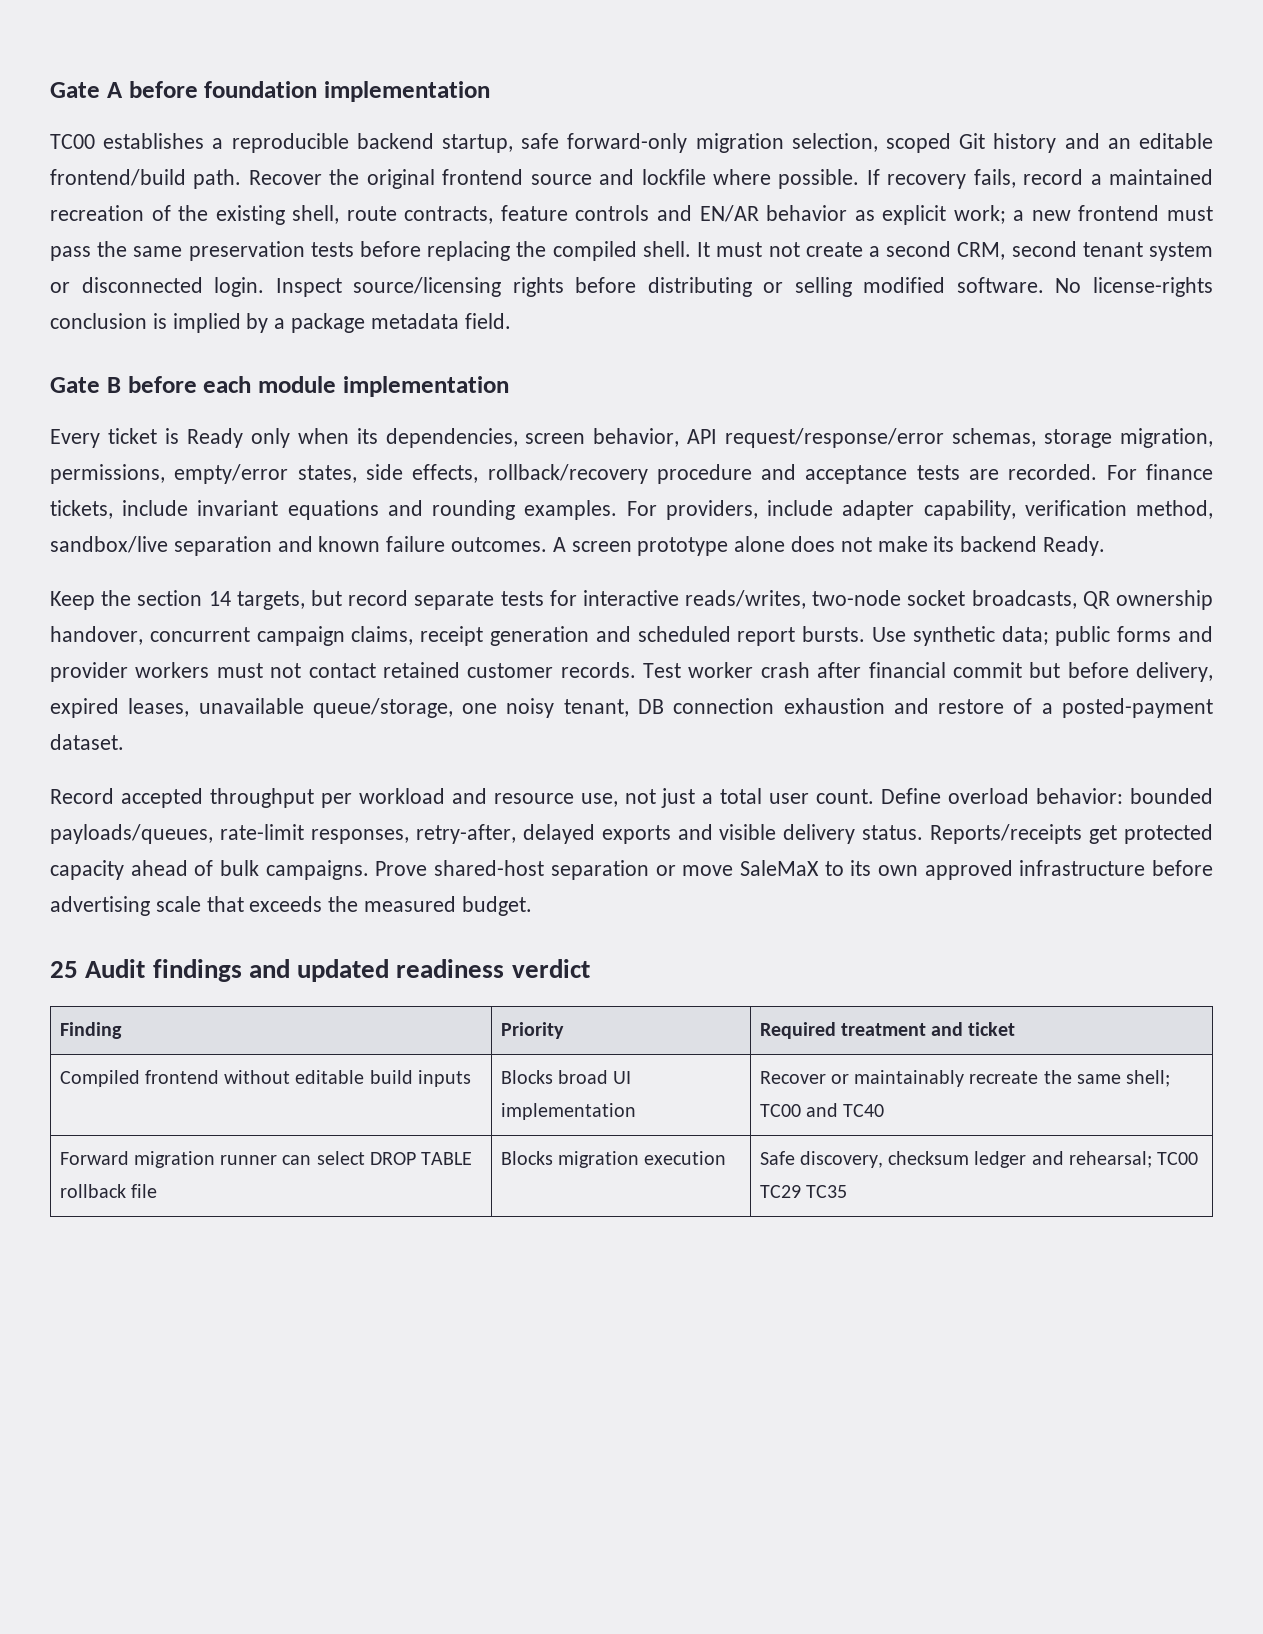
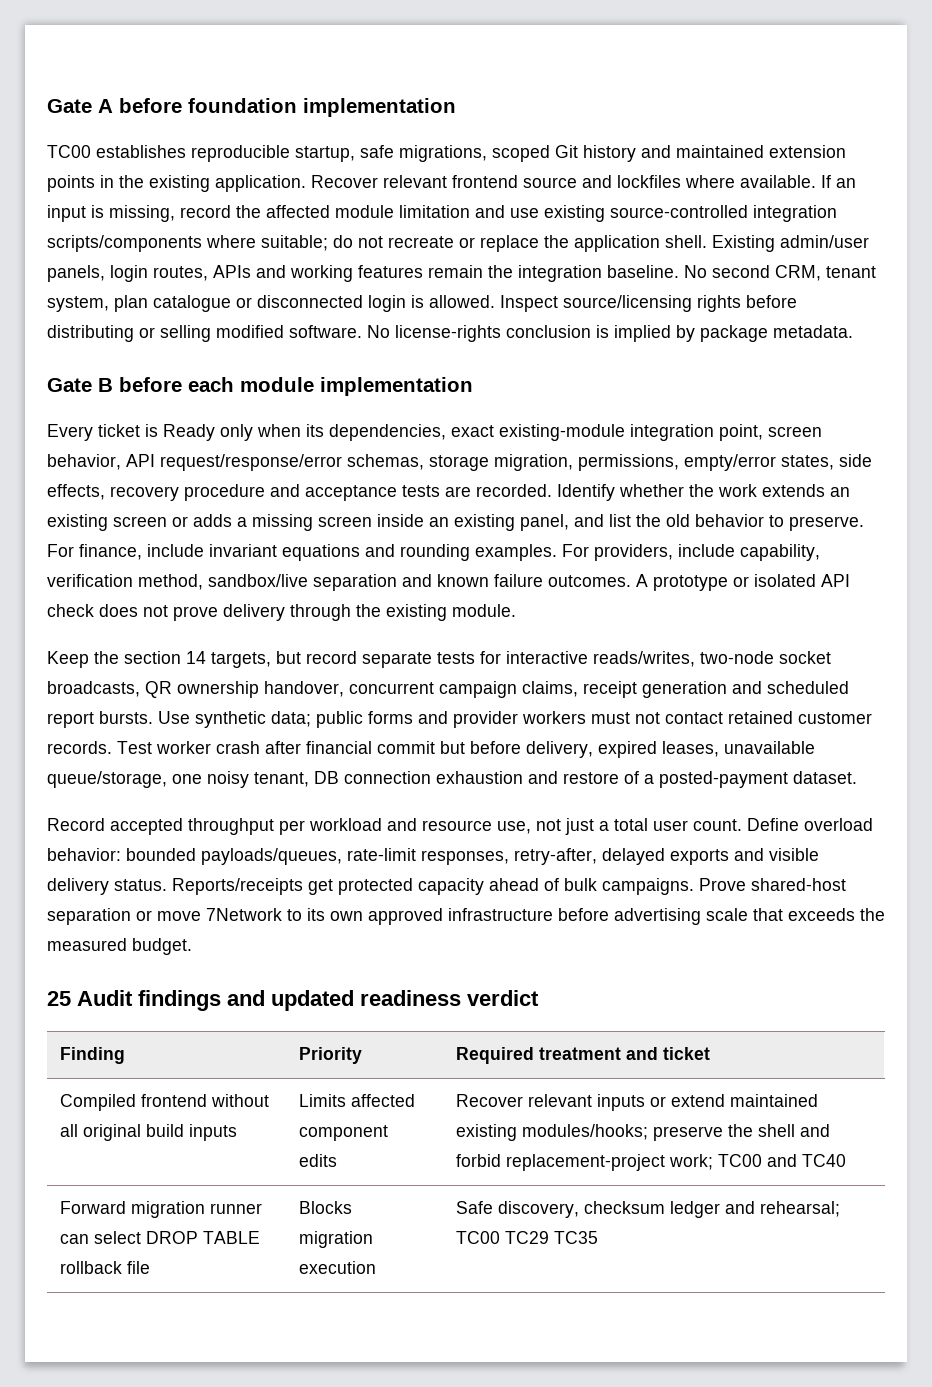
- TC00 establishes a reproducible backend startup, safe forward-only migration selection, scoped Git history and an editable frontend/build path. Recover the original frontend source and lockfile where possible. If recovery fails, record a maintained recreation of the existing shell, route contracts, feature controls and EN/AR behavior as explicit work; a new frontend must pass the same preservation tests before replacing the compiled shell. It must not create a second CRM, second tenant system or disconnected login.
+ TC00 establishes reproducible startup, safe migrations, scoped Git history and maintained extension points in the existing application. Recover relevant frontend source and lockfiles where available. If an input is missing, record the affected module limitation and use existing source-controlled integration scripts/components where suitable; do not recreate or replace the application shell. Existing admin/user panels, login routes, APIs and working features remain the integration baseline. No second CRM, tenant system, plan catalogue or disconnected login is allowed.
- No license-rights conclusion is implied by a package metadata field.
+ No license-rights conclusion is implied by package metadata.
- Every ticket is Ready only when its dependencies, screen behavior, API request/response/error schemas, storage migration, permissions, empty/error states, side effects, rollback/recovery procedure and acceptance tests are recorded.
+ Every ticket is Ready only when its dependencies, exact existing-module integration point, screen behavior, API request/response/error schemas, storage migration, permissions, empty/error states, side effects, recovery procedure and acceptance tests are recorded.
- For finance tickets, include invariant equations and rounding examples.
+ Identify whether the work extends an existing screen or adds a missing screen inside an existing panel, and list the old behavior to preserve. For finance, include invariant equations and rounding examples.
- For providers, include adapter capability, verification method, sandbox/live separation and known failure outcomes.
+ For providers, include capability, verification method, sandbox/live separation and known failure outcomes.
- A screen prototype alone does not make its backend Ready.
+ A prototype or isolated API check does not prove delivery through the existing module.
- Prove shared-host separation or move SaleMaX to its own approved infrastructure before advertising scale that exceeds the measured budget.
+ Prove shared-host separation or move 7Network to its own approved infrastructure before advertising scale that exceeds the measured budget.
- Compiled frontend without editable build inputs | Blocks broad UI implementation | Recover or maintainably recreate the same shell; TC00 and TC40
+ Compiled frontend without all original build inputs | Limits affected component edits | Recover relevant inputs or extend maintained existing modules/hooks; preserve the shell and forbid replacement-project work; TC00 and TC40

